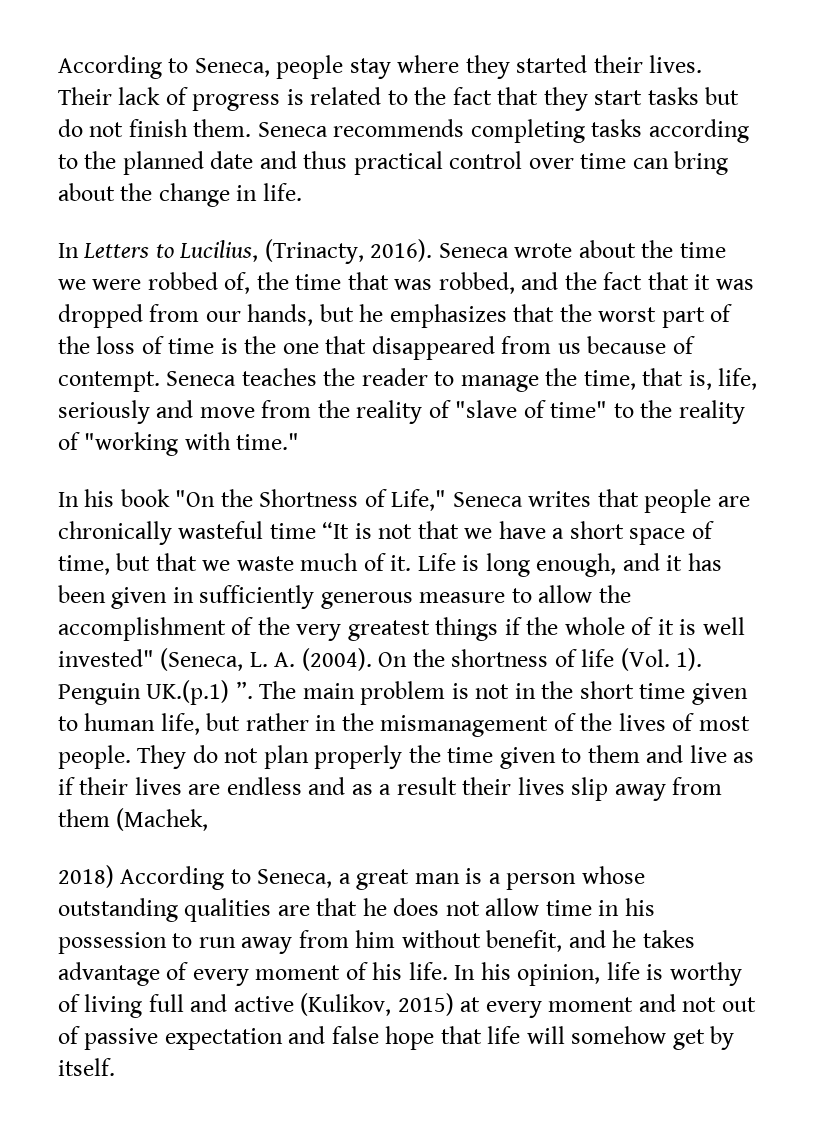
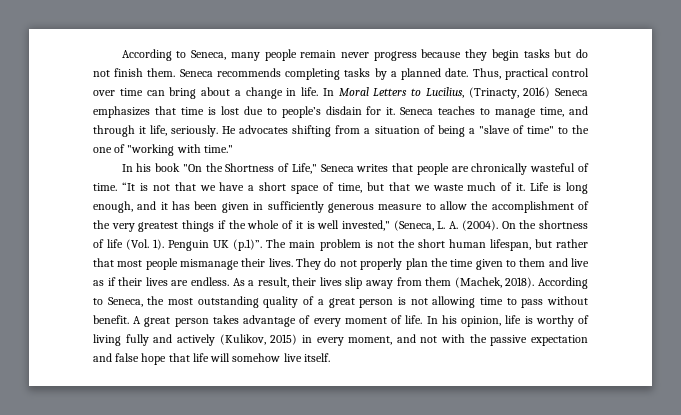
- According to Seneca, people stay where they started their lives. Their lack of progress is related to the fact that they start tasks but do not finish them.
+ According to Seneca, many people remain never progress because they begin tasks but do not finish them.
- Seneca recommends completing tasks according to the planned date and thus practical control over time can bring about the change in life.
- In Letters to Lucilius, (Trinacty, 2016). Seneca wrote about the time we were robbed of, the time that was robbed, and the fact that it was dropped from our hands, but he emphasizes that the worst part of the loss of time is the one that disappeared from us because of contempt. Seneca teaches the reader to manage the time, that is, life, seriously and move from the reality of "slave of time" to the reality of "working with time."
+ Seneca recommends completing tasks by a planned date. Thus, practical control over time can bring about a change in life. In Moral Letters to Lucilius, (Trinacty, 2016) Seneca emphasizes that time is lost due to people’s disdain for it. Seneca teaches to manage time, and through it life, seriously. He advocates shifting from a situation of being a "slave of time" to the one of "working with time."
- In his book "On the Shortness of Life," Seneca writes that people are chronically wasteful time “It is not that we have a short space of time, but that we waste much of it.
+ In his book "On the Shortness of Life," Seneca writes that people are chronically wasteful of time. “It is not that we have a short space of time, but that we waste much of it.
- Life is long enough, and it has been given in sufficiently generous measure to allow the accomplishment of the very greatest things if the whole of it is well invested" (Seneca, L. A. (2004).
+ Life is long enough, and it has been given in sufficiently generous measure to allow the accomplishment of the very greatest things if the whole of it is well invested," (Seneca, L. A. (2004).
- Penguin UK.(p.1) ”. The main problem is not in the short time given to human life, but rather in the mismanagement of the lives of most people.
+ Penguin UK (p.1)”. The main problem is not the short human lifespan, but rather that most people mismanage their lives.
- They do not plan properly the time given to them and live as if their lives are endless and as a result their lives slip away from them (Machek,
- 2018) According to Seneca, a great man is a person whose outstanding qualities are that he does not allow time in his possession to run away from him without benefit, and he takes advantage of every moment of his life.
+ They do not properly plan the time given to them and live as if their lives are endless. As a result, their lives slip away from them (Machek, 2018). According to Seneca, the most outstanding quality of a great person is not allowing time to pass without benefit. A great person takes advantage of every moment of life.
- In his opinion, life is worthy of living full and active (Kulikov, 2015) at every moment and not out of passive expectation and false hope that life will somehow get by itself.
+ In his opinion, life is worthy of living fully and actively (Kulikov, 2015) in every moment, and not with the passive expectation and false hope that life will somehow live itself.

